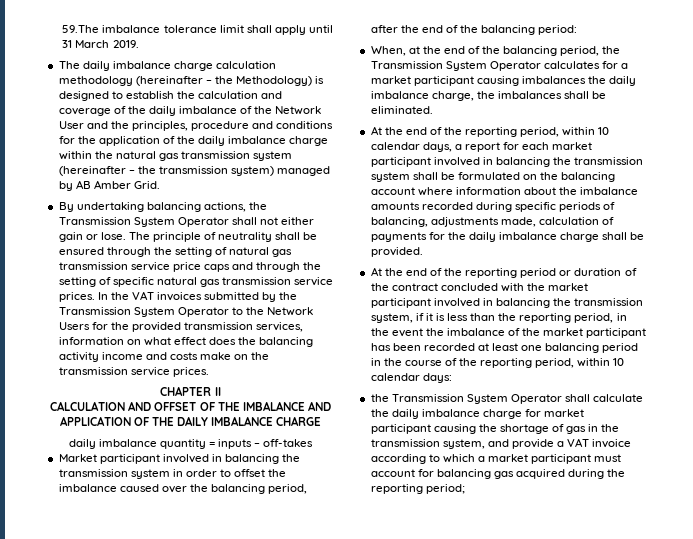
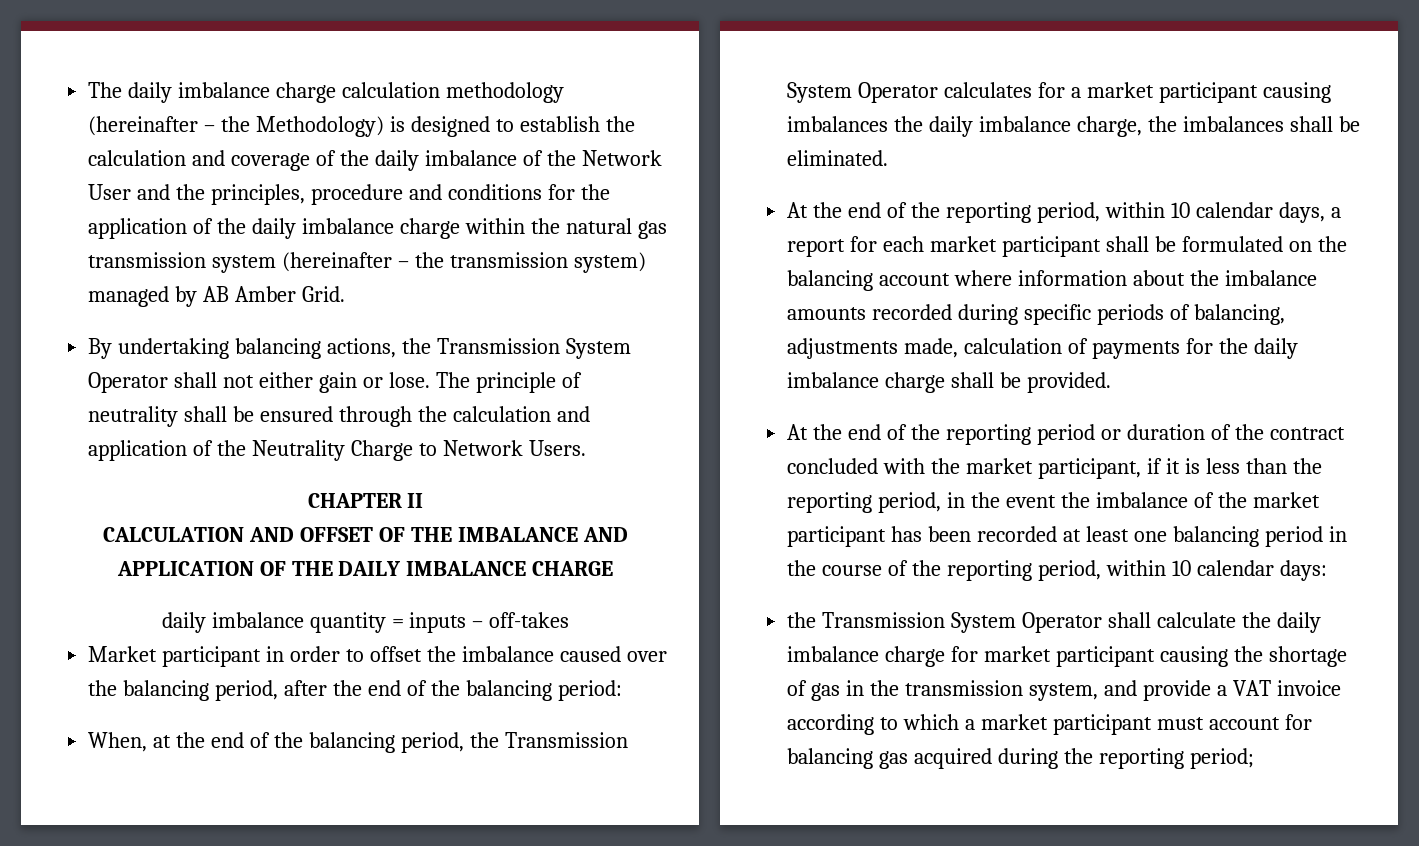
- 59.The imbalance tolerance limit shall apply until 31 March 2019.
- The principle of neutrality shall be ensured through the setting of natural gas transmission service price caps and through the setting of specific natural gas transmission service prices. In the VAT invoices submitted by the Transmission System Operator to the Network Users for the provided transmission services, information on what effect does the balancing activity income and costs make on the transmission service prices.
+ The principle of neutrality shall be ensured through the calculation and application of the Neutrality Charge to Network Users.
- Market participant involved in balancing the transmission system in order to offset the imbalance caused over the balancing period, after the end of the balancing period:
+ Market participant in order to offset the imbalance caused over the balancing period, after the end of the balancing period:
- At the end of the reporting period, within 10 calendar days, a report for each market participant involved in balancing the transmission system shall be formulated on the balancing account where information about the imbalance amounts recorded during specific periods of balancing, adjustments made, calculation of payments for the daily imbalance charge shall be provided.
+ At the end of the reporting period, within 10 calendar days, a report for each market participant shall be formulated on the balancing account where information about the imbalance amounts recorded during specific periods of balancing, adjustments made, calculation of payments for the daily imbalance charge shall be provided.
- At the end of the reporting period or duration of the contract concluded with the market participant involved in balancing the transmission system, if it is less than the reporting period, in the event the imbalance of the market participant has been recorded at least one balancing period in the course of the reporting period, within 10 calendar days:
+ At the end of the reporting period or duration of the contract concluded with the market participant, if it is less than the reporting period, in the event the imbalance of the market participant has been recorded at least one balancing period in the course of the reporting period, within 10 calendar days:

